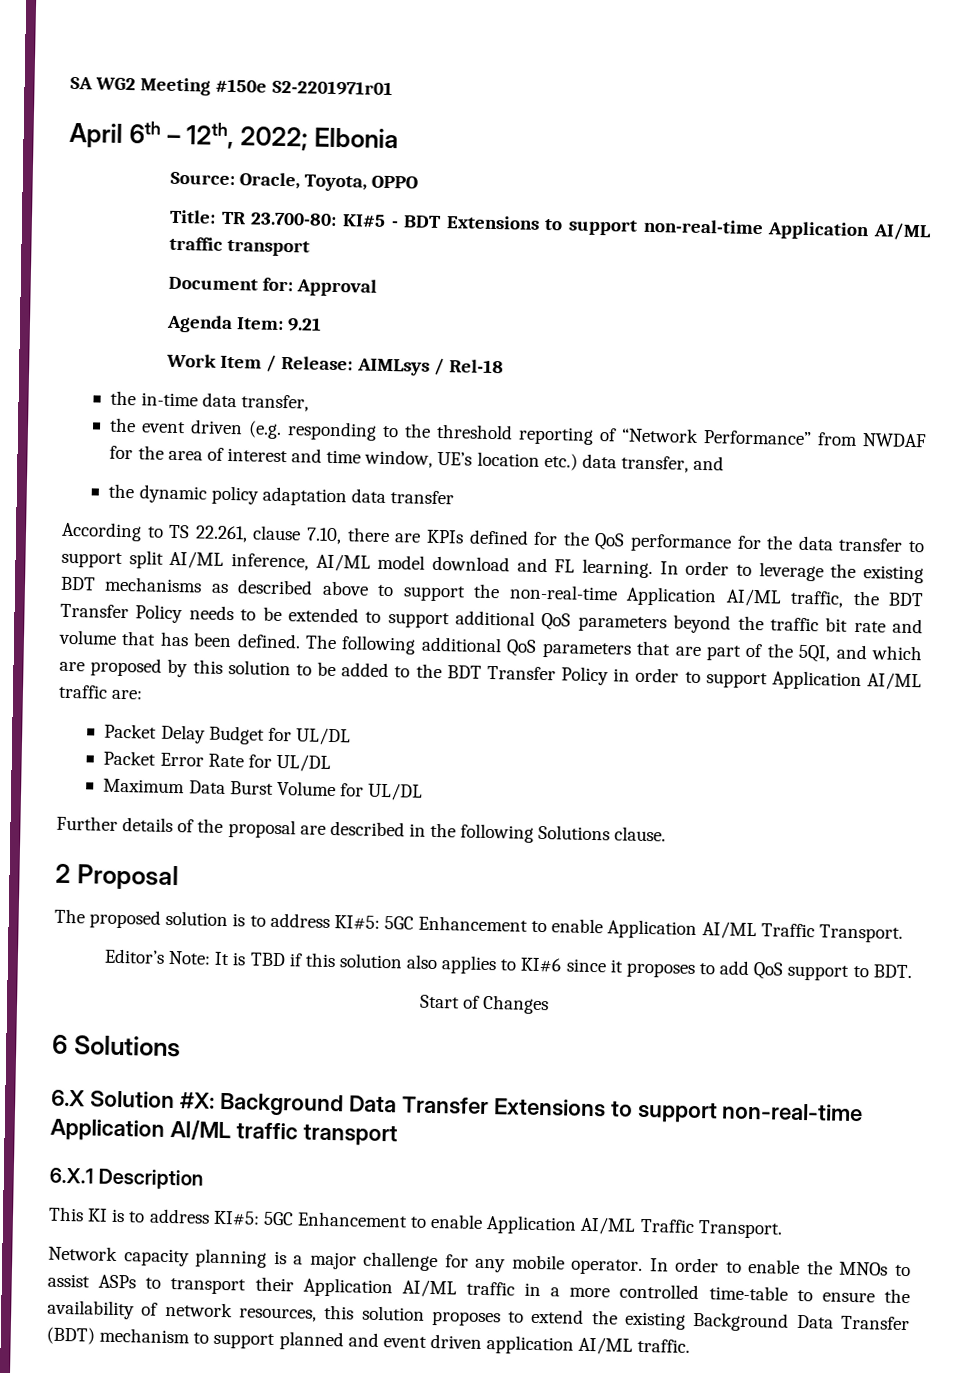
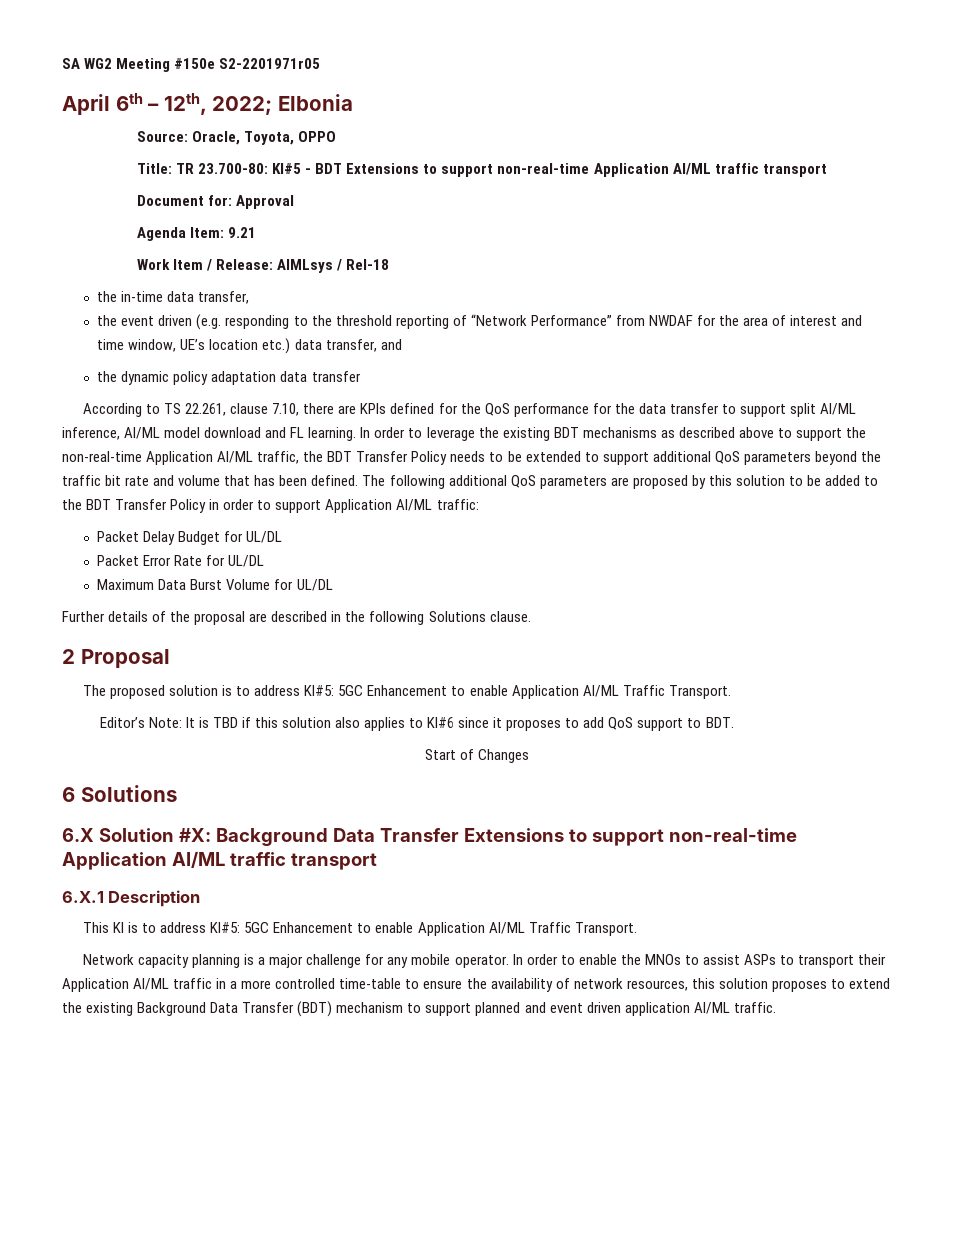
- SA WG2 Meeting #150e S2-2201971r01
+ SA WG2 Meeting #150e S2-2201971r05
- The following additional QoS parameters that are part of the 5QI, and which are proposed by this solution to be added to the BDT Transfer Policy in order to support Application AI/ML traffic are:
+ The following additional QoS parameters are proposed by this solution to be added to the BDT Transfer Policy in order to support Application AI/ML traffic:

